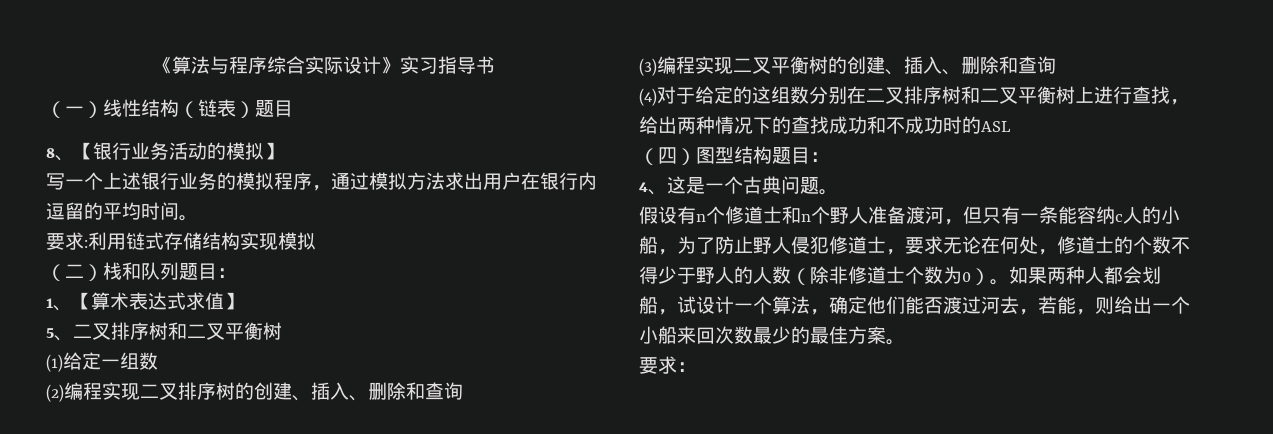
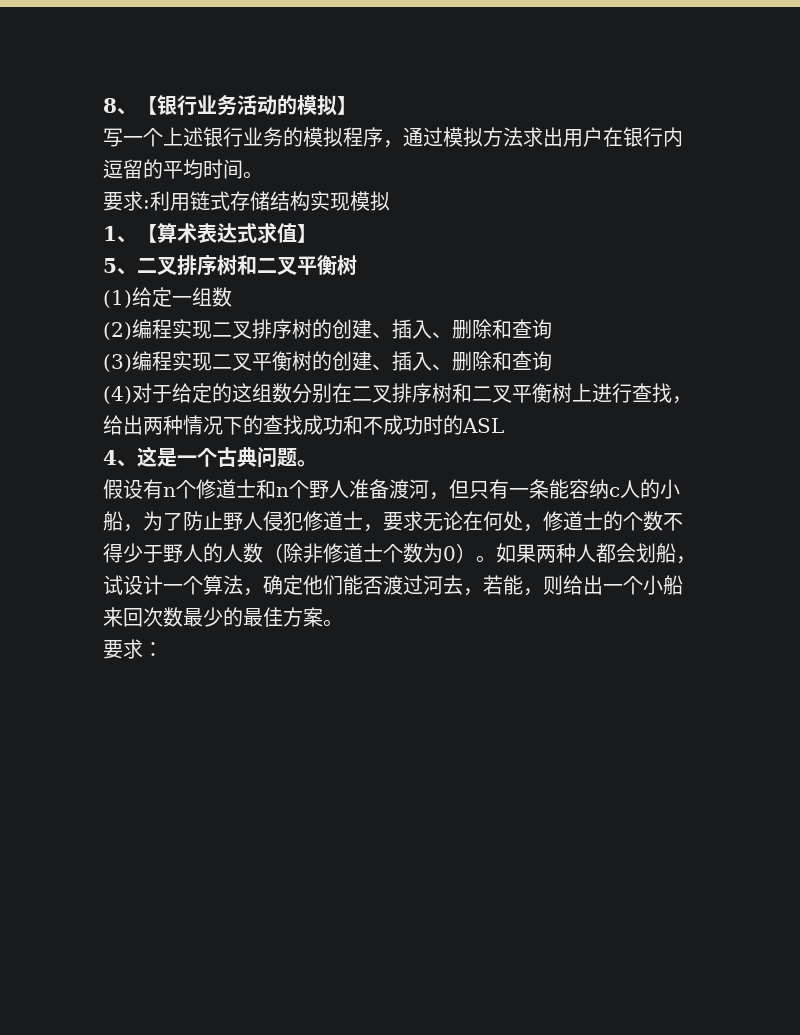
- 《算法与程序综合实际设计》实习指导书
- （一）线性结构（链表）题目
- （二）栈和队列题目：
- （四）图型结构题目：

